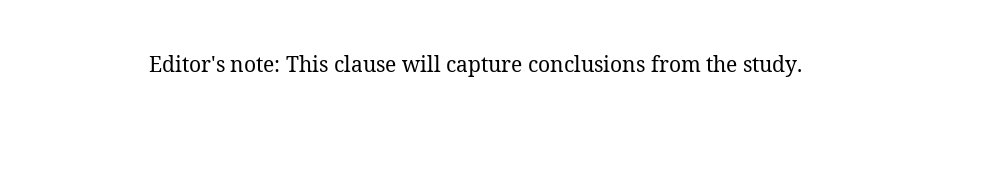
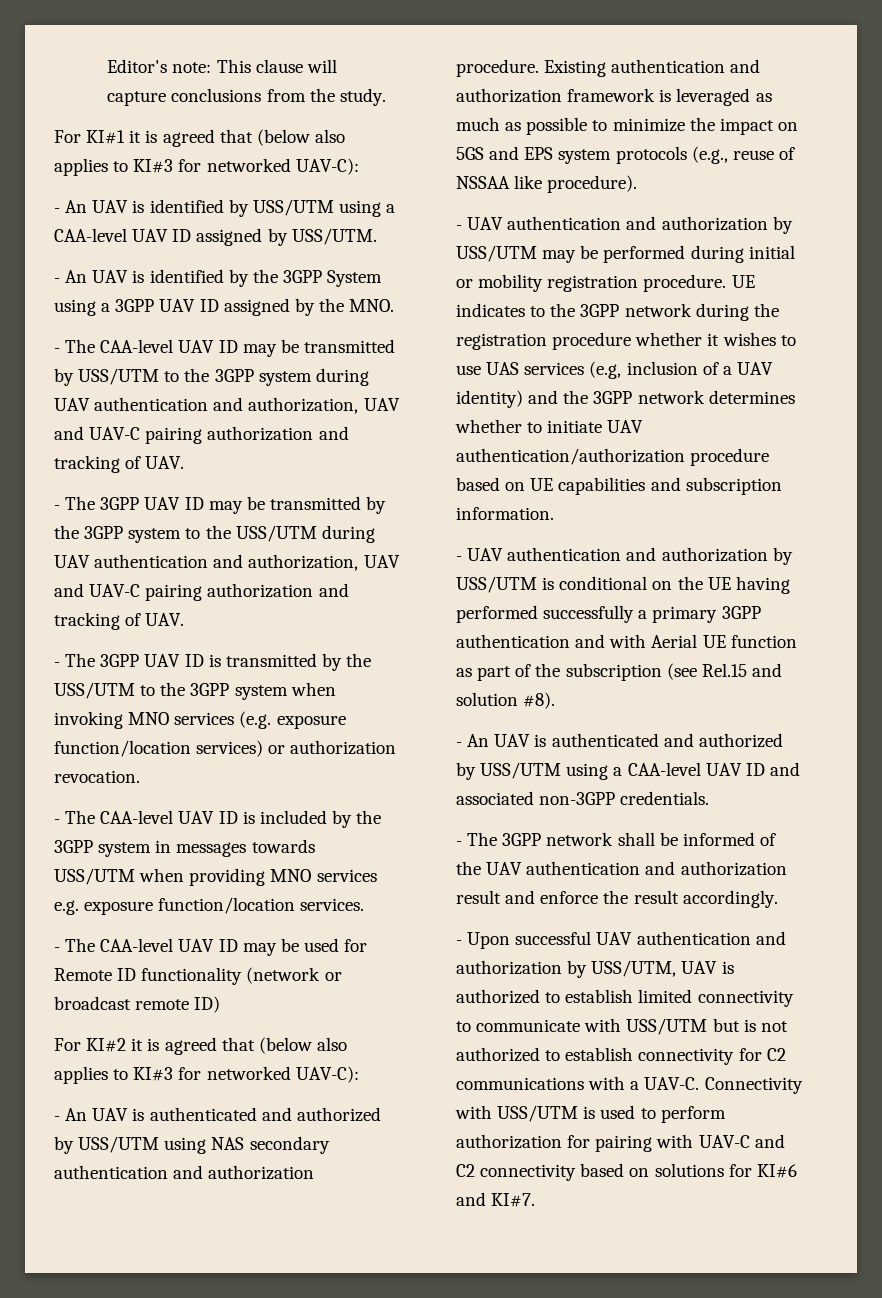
+ For KI#1 it is agreed that (below also applies to KI#3 for networked UAV-C):
+ - An UAV is identified by USS/UTM using a CAA-level UAV ID assigned by USS/UTM.
+ - An UAV is identified by the 3GPP System using a 3GPP UAV ID assigned by the MNO.
+ - The CAA-level UAV ID may be transmitted by USS/UTM to the 3GPP system during UAV authentication and authorization, UAV and UAV-C pairing authorization and tracking of UAV.
+ - The 3GPP UAV ID may be transmitted by the 3GPP system to the USS/UTM during UAV authentication and authorization, UAV and UAV-C pairing authorization and tracking of UAV.
+ - The 3GPP UAV ID is transmitted by the USS/UTM to the 3GPP system when invoking MNO services (e.g. exposure function/location services) or authorization revocation.
+ - The CAA-level UAV ID is included by the 3GPP system in messages towards USS/UTM when providing MNO services e.g. exposure function/location services.
+ - The CAA-level UAV ID may be used for Remote ID functionality (network or broadcast remote ID)
+ For KI#2 it is agreed that (below also applies to KI#3 for networked UAV-C):
+ - An UAV is authenticated and authorized by USS/UTM using NAS secondary authentication and authorization procedure. Existing authentication and authorization framework is leveraged as much as possible to minimize the impact on 5GS and EPS system protocols (e.g., reuse of NSSAA like procedure).
+ - UAV authentication and authorization by USS/UTM may be performed during initial or mobility registration procedure. UE indicates to the 3GPP network during the registration procedure whether it wishes to use UAS services (e.g, inclusion of a UAV identity) and the 3GPP network determines whether to initiate UAV authentication/authorization procedure based on UE capabilities and subscription information.
+ - UAV authentication and authorization by USS/UTM is conditional on the UE having performed successfully a primary 3GPP authentication and with Aerial UE function as part of the subscription (see Rel.15 and solution #8).
+ - An UAV is authenticated and authorized by USS/UTM using a CAA-level UAV ID and associated non-3GPP credentials.
+ - The 3GPP network shall be informed of the UAV authentication and authorization result and enforce the result accordingly.
+ - Upon successful UAV authentication and authorization by USS/UTM, UAV is authorized to establish limited connectivity to communicate with USS/UTM but is not authorized to establish connectivity for C2 communications with a UAV-C. Connectivity with USS/UTM is used to perform authorization for pairing with UAV-C and C2 connectivity based on solutions for KI#6 and KI#7.

